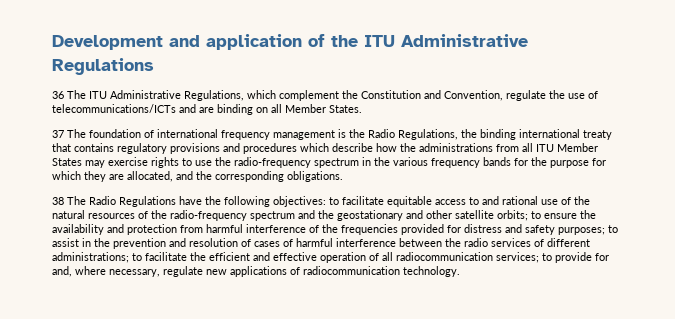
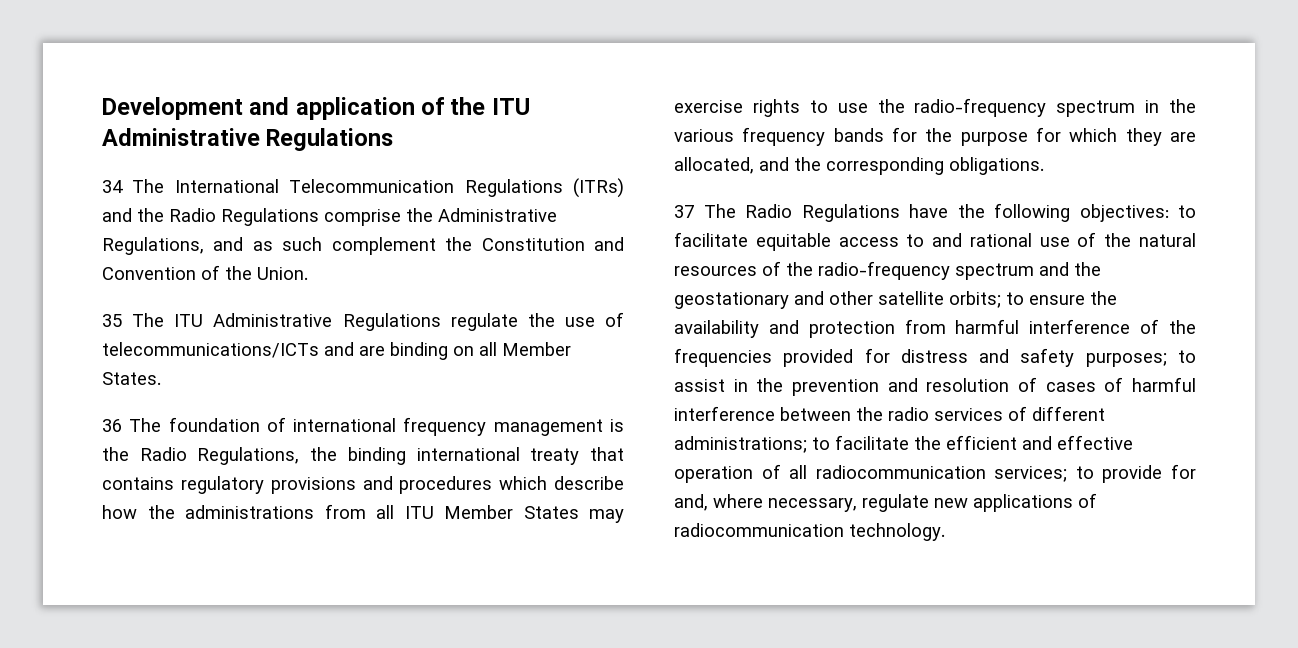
- 36 The ITU Administrative Regulations, which complement the Constitution and Convention, regulate the use of telecommunications/ICTs and are binding on all Member States.
+ 34 The International Telecommunication Regulations (ITRs) and the Radio Regulations comprise the Administrative Regulations, and as such complement the Constitution and Convention of the Union.
+ 35 The ITU Administrative Regulations regulate the use of telecommunications/ICTs and are binding on all Member States.
- 37 The foundation of international frequency management is the Radio Regulations, the binding international treaty that contains regulatory provisions and procedures which describe how the administrations from all ITU Member States may exercise rights to use the radio-frequency spectrum in the various frequency bands for the purpose for which they are allocated, and the corresponding obligations.
+ 36 The foundation of international frequency management is the Radio Regulations, the binding international treaty that contains regulatory provisions and procedures which describe how the administrations from all ITU Member States may exercise rights to use the radio-frequency spectrum in the various frequency bands for the purpose for which they are allocated, and the corresponding obligations.
- 38 The Radio Regulations have the following objectives:
+ 37 The Radio Regulations have the following objectives:

